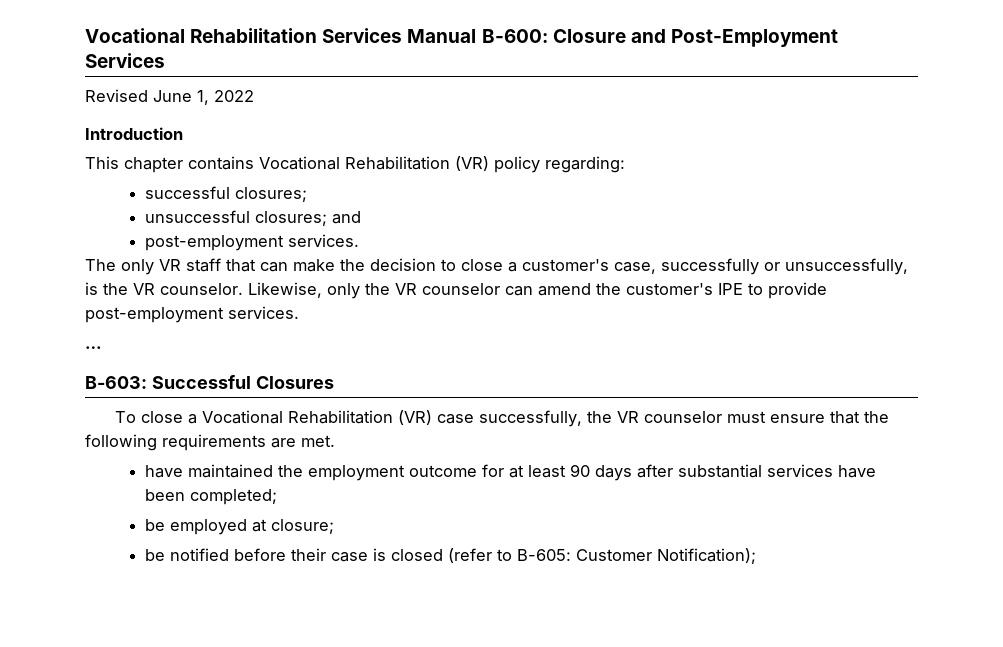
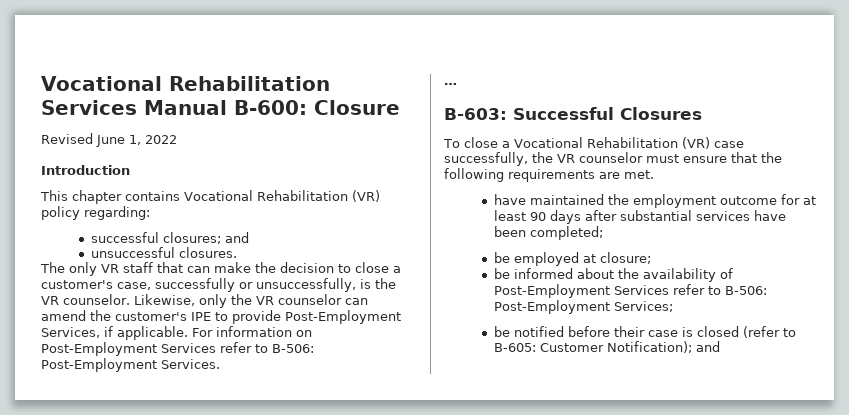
- Vocational Rehabilitation Services Manual B-600: Closure and Post-Employment Services
+ Vocational Rehabilitation Services Manual B-600: Closure
- successful closures;
+ successful closures; and
- unsuccessful closures; and
- post-employment services.
+ unsuccessful closures.
- Likewise, only the VR counselor can amend the customer's IPE to provide post-employment services.
+ Likewise, only the VR counselor can amend the customer's IPE to provide Post-Employment Services, if applicable. For information on Post-Employment Services refer to B-506: Post-Employment Services.
+ be informed about the availability of Post-Employment Services refer to B-506: Post-Employment Services;
- be notified before their case is closed (refer to B-605: Customer Notification);
+ be notified before their case is closed (refer to B-605: Customer Notification); and

